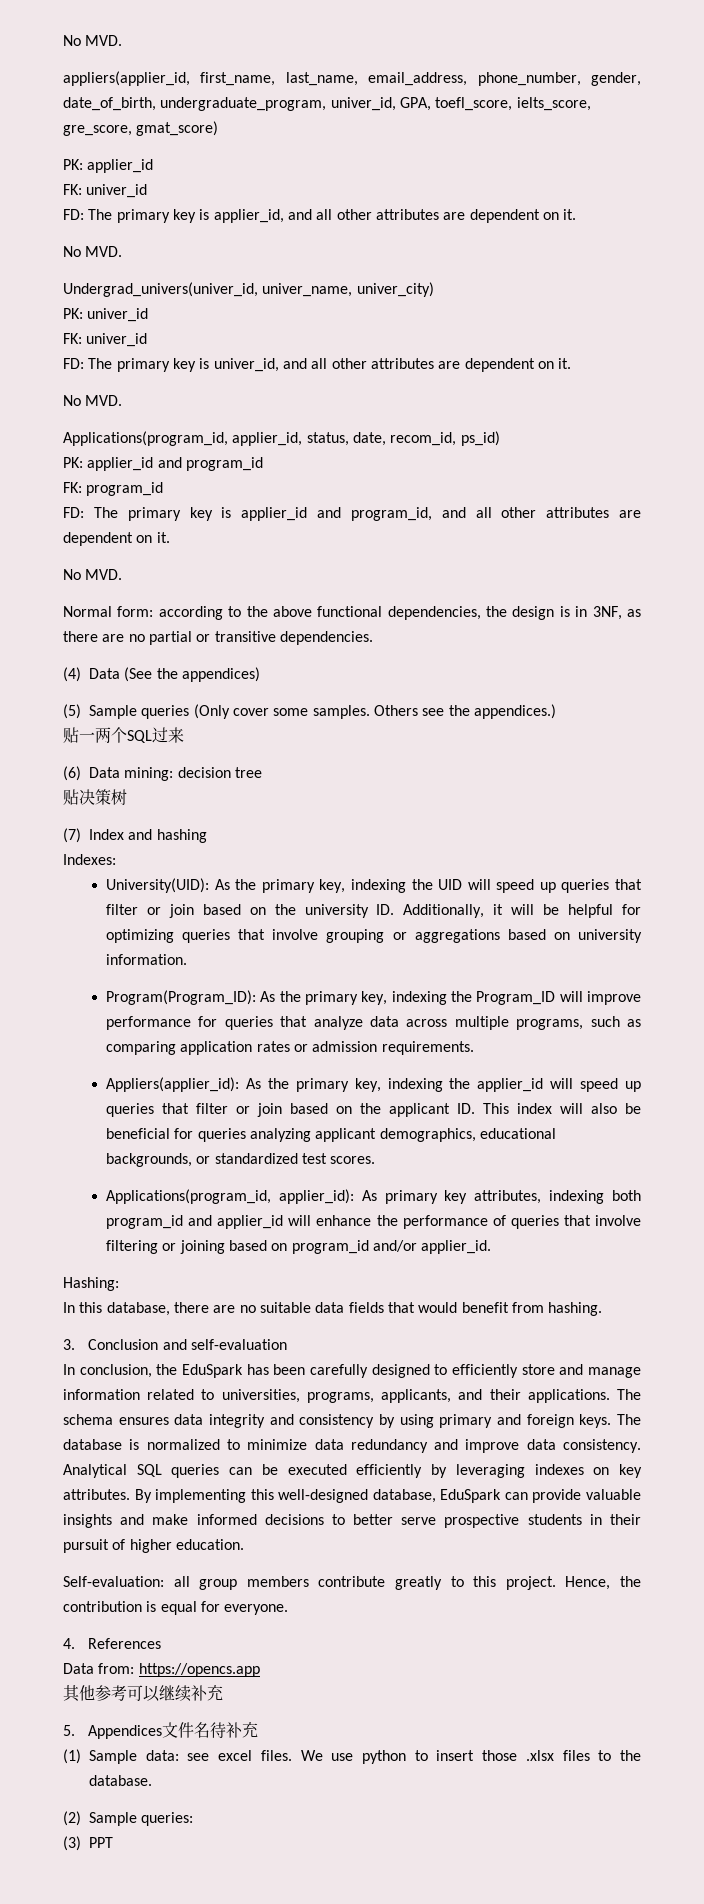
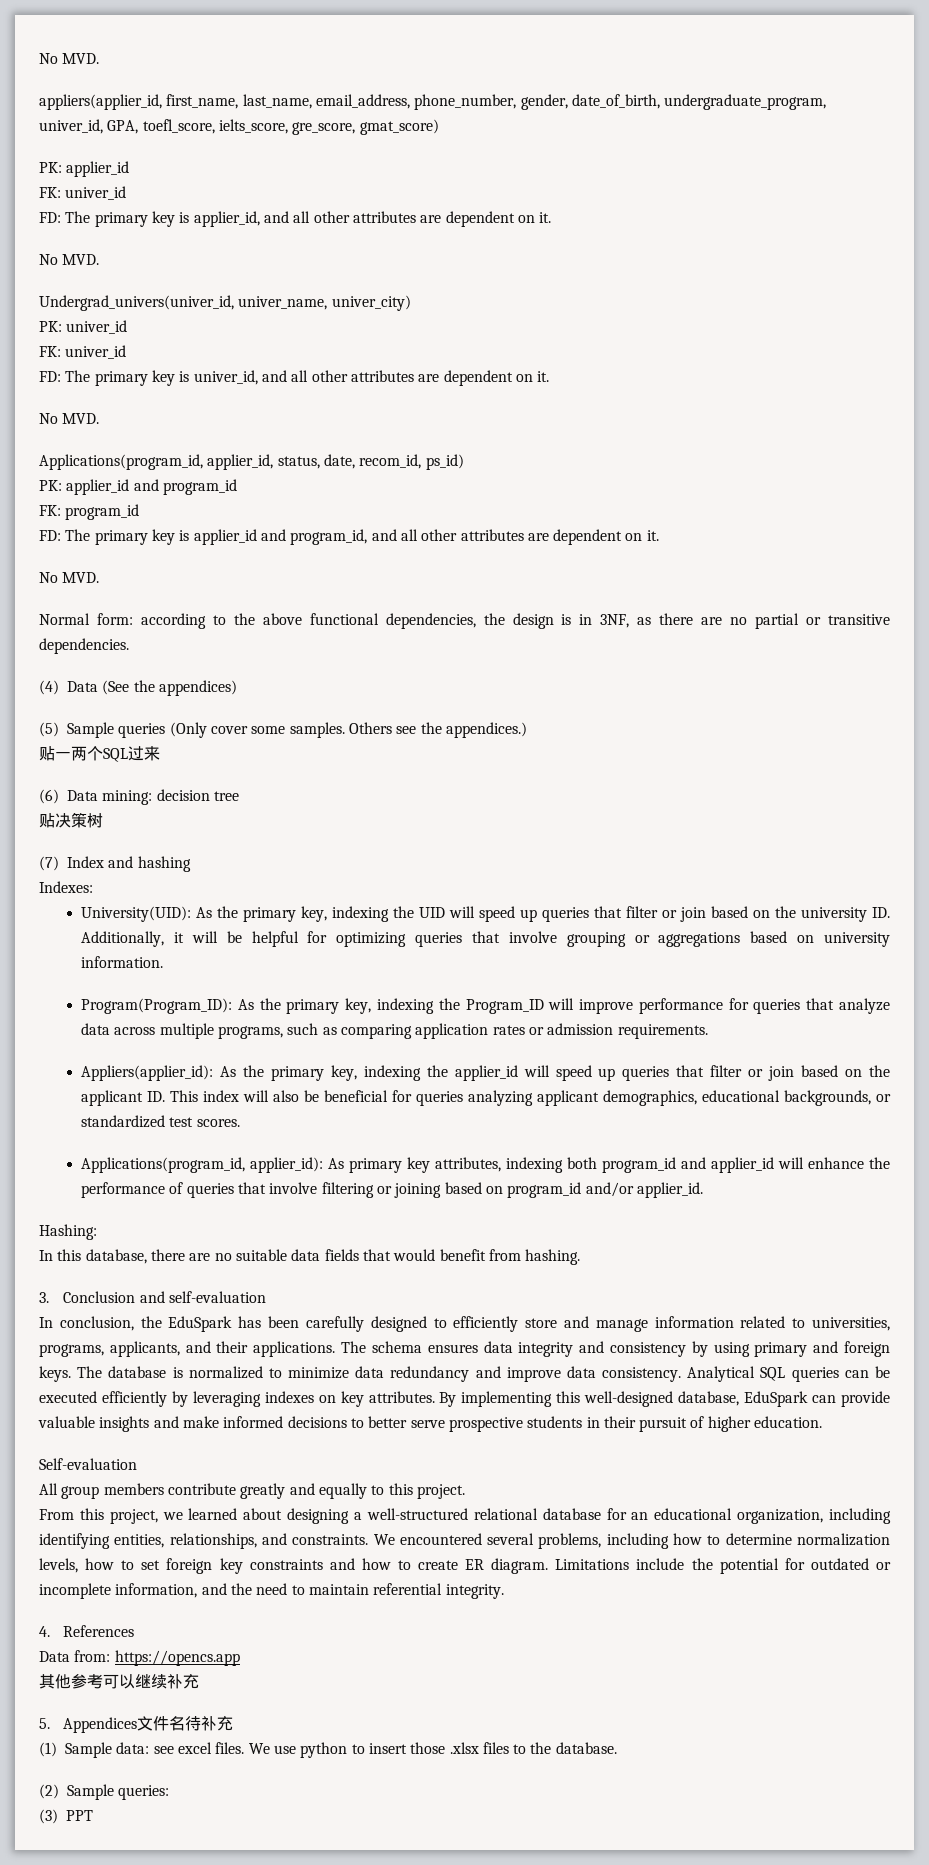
- Self-evaluation: all group members contribute greatly to this project. Hence, the contribution is equal for everyone.
+ Self-evaluation
+ All group members contribute greatly and equally to this project.
+ From this project, we learned about designing a well-structured relational database for an educational organization, including identifying entities, relationships, and constraints. We encountered several problems, including how to determine normalization levels, how to set foreign key constraints and how to create ER diagram. Limitations include the potential for outdated or incomplete information, and the need to maintain referential integrity.

